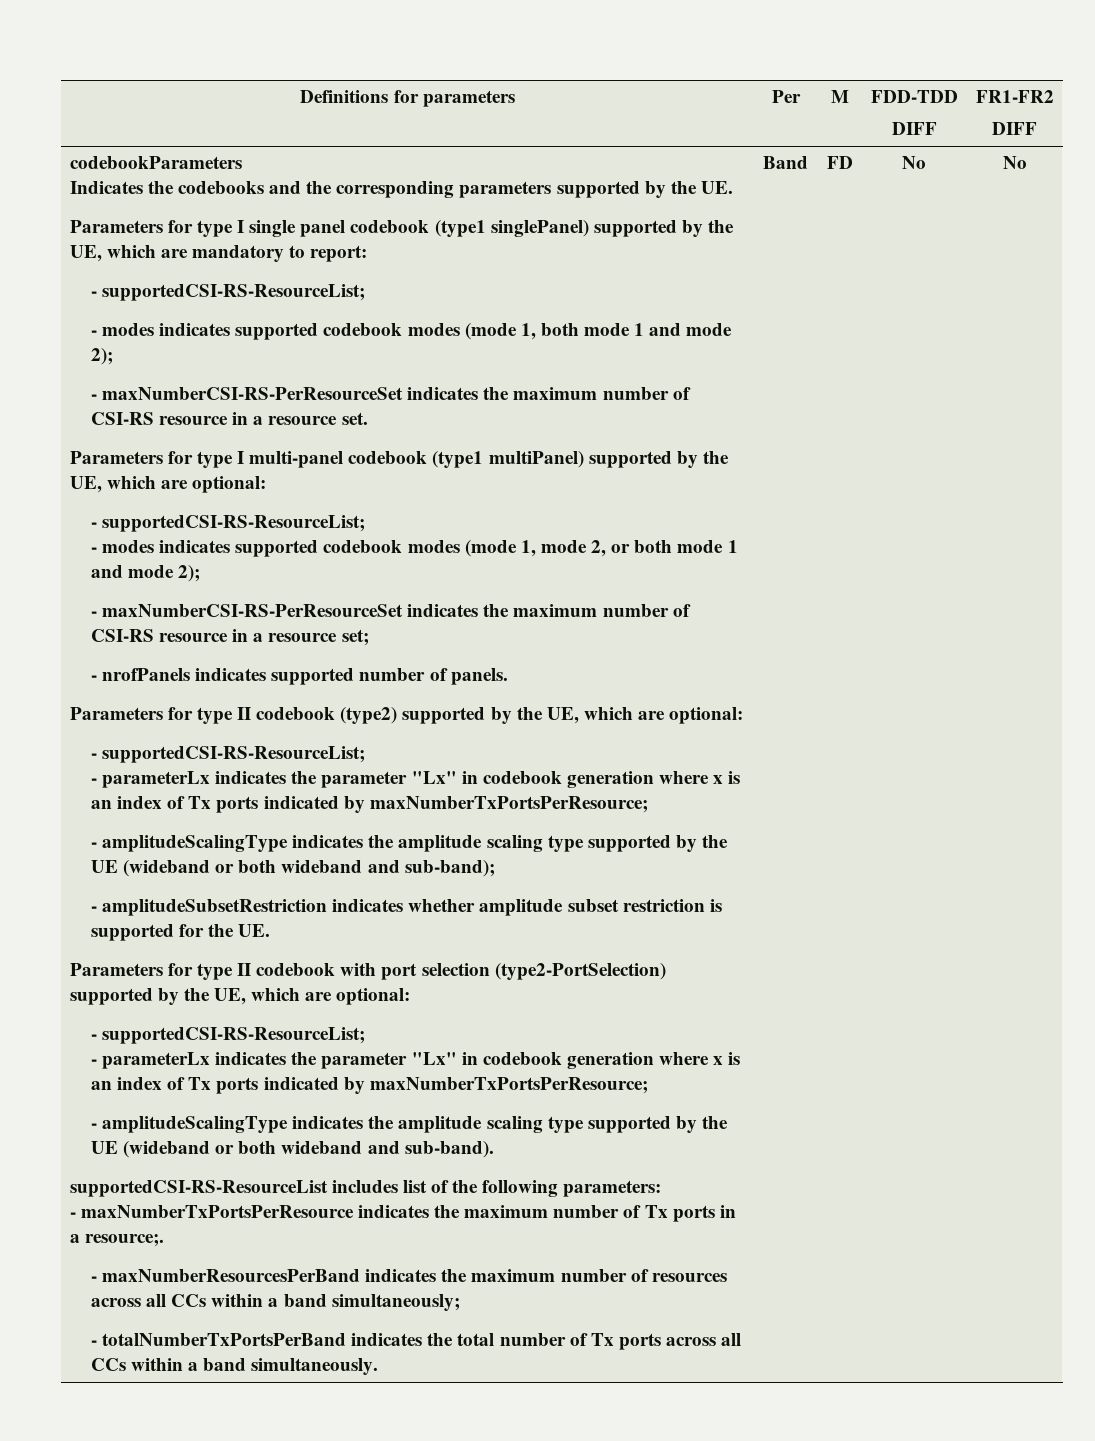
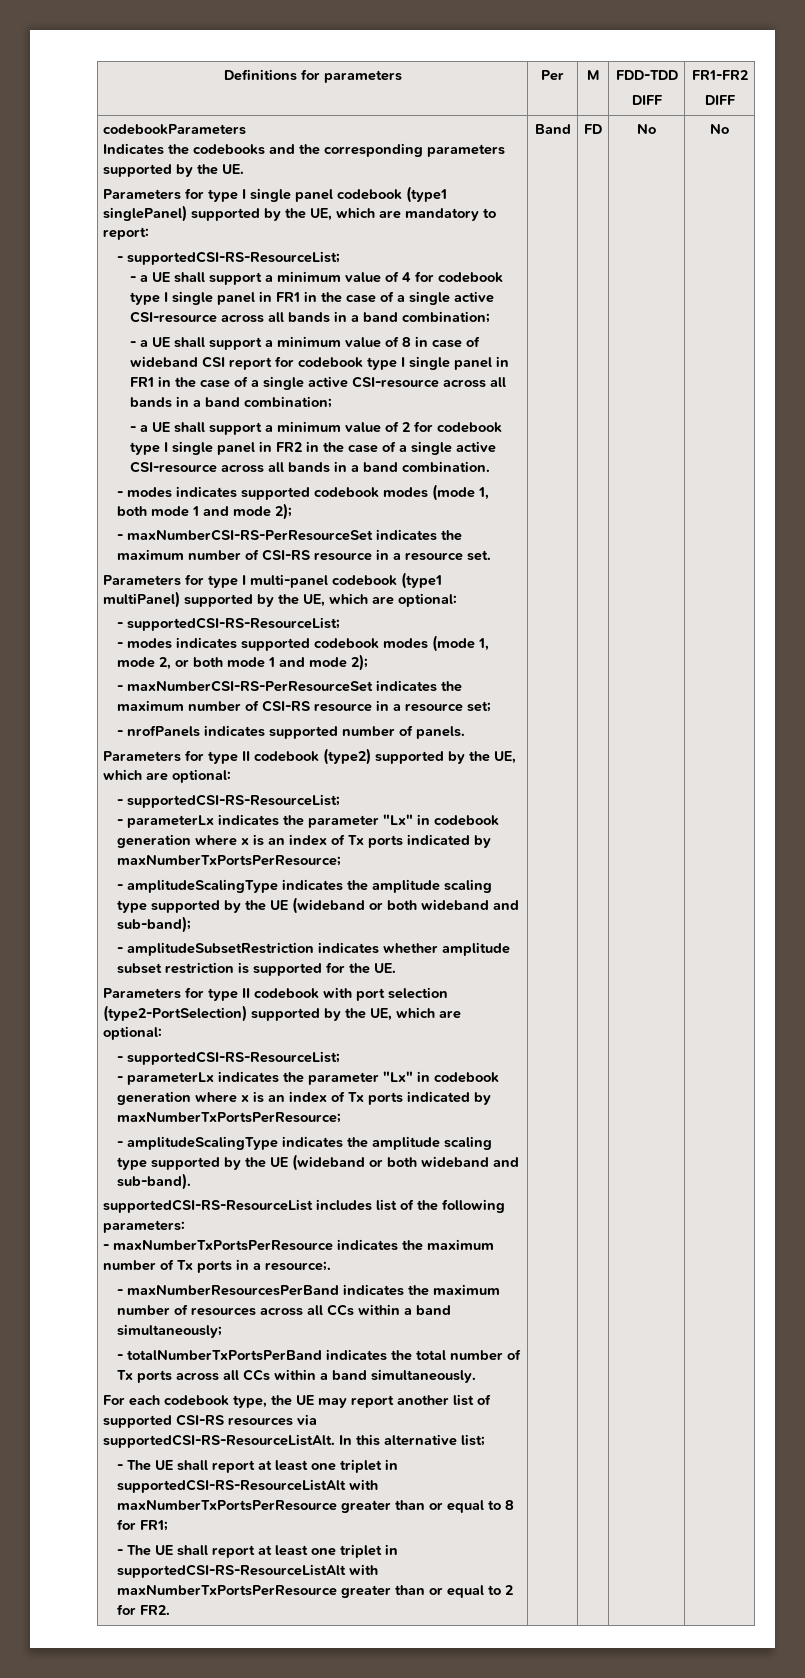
+ - a UE shall support a minimum value of 4 for codebook type I single panel in FR1 in the case of a single active CSI-resource across all bands in a band combination;
+ - a UE shall support a minimum value of 8 in case of wideband CSI report for codebook type I single panel in FR1 in the case of a single active CSI-resource across all bands in a band combination;
+ - a UE shall support a minimum value of 2 for codebook type I single panel in FR2 in the case of a single active CSI-resource across all bands in a band combination.
+ For each codebook type, the UE may report another list of supported CSI-RS resources via supportedCSI-RS-ResourceListAlt. In this alternative list;
+ - The UE shall report at least one triplet in supportedCSI-RS-ResourceListAlt with maxNumberTxPortsPerResource greater than or equal to 8 for FR1;
+ - The UE shall report at least one triplet in supportedCSI-RS-ResourceListAlt with maxNumberTxPortsPerResource greater than or equal to 2 for FR2.

